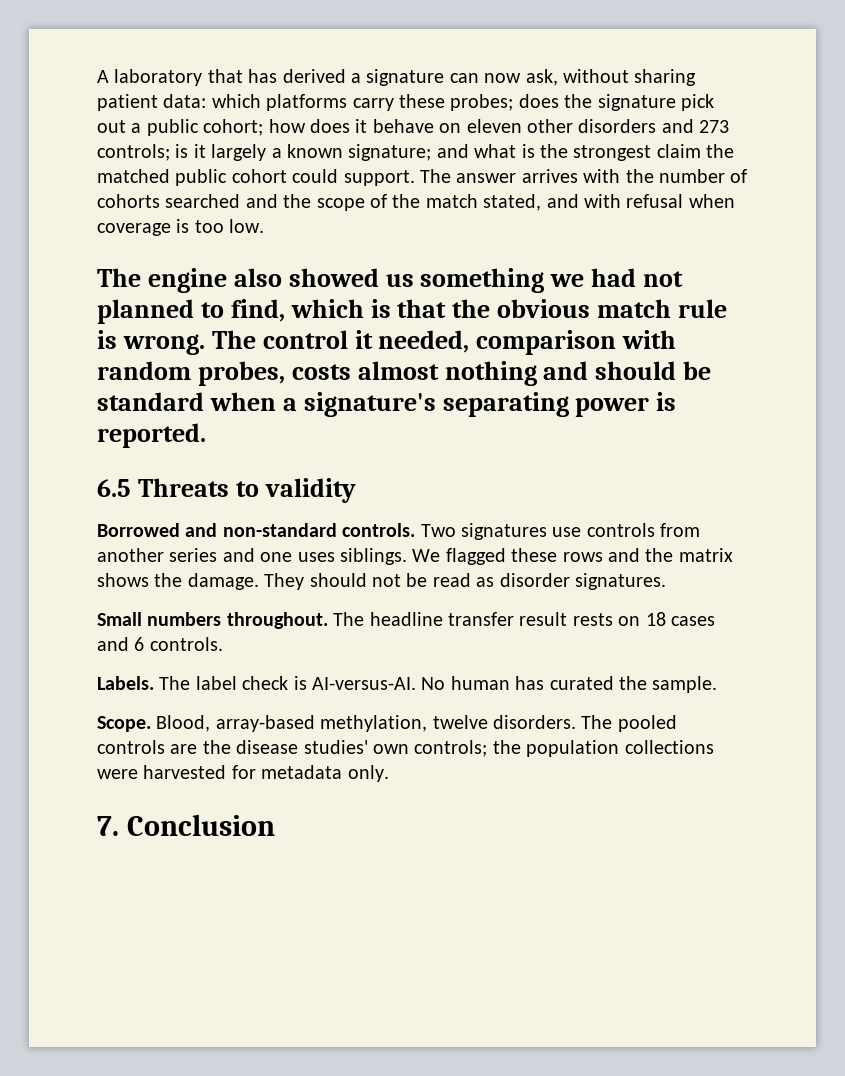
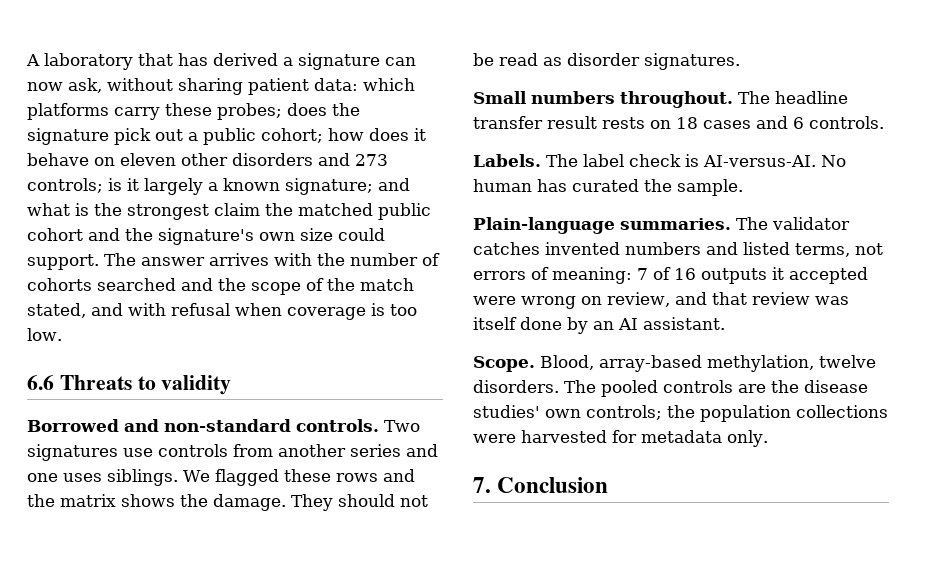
- A laboratory that has derived a signature can now ask, without sharing patient data: which platforms carry these probes; does the signature pick out a public cohort; how does it behave on eleven other disorders and 273 controls; is it largely a known signature; and what is the strongest claim the matched public cohort could support.
+ A laboratory that has derived a signature can now ask, without sharing patient data: which platforms carry these probes; does the signature pick out a public cohort; how does it behave on eleven other disorders and 273 controls; is it largely a known signature; and what is the strongest claim the matched public cohort and the signature's own size could support.
- The engine also showed us something we had not planned to find, which is that the obvious match rule is wrong. The control it needed, comparison with random probes, costs almost nothing and should be standard when a signature's separating power is reported.
- 6.5 Threats to validity
+ 6.6 Threats to validity
+ Plain-language summaries. The validator catches invented numbers and listed terms, not errors of meaning: 7 of 16 outputs it accepted were wrong on review, and that review was itself done by an AI assistant.

